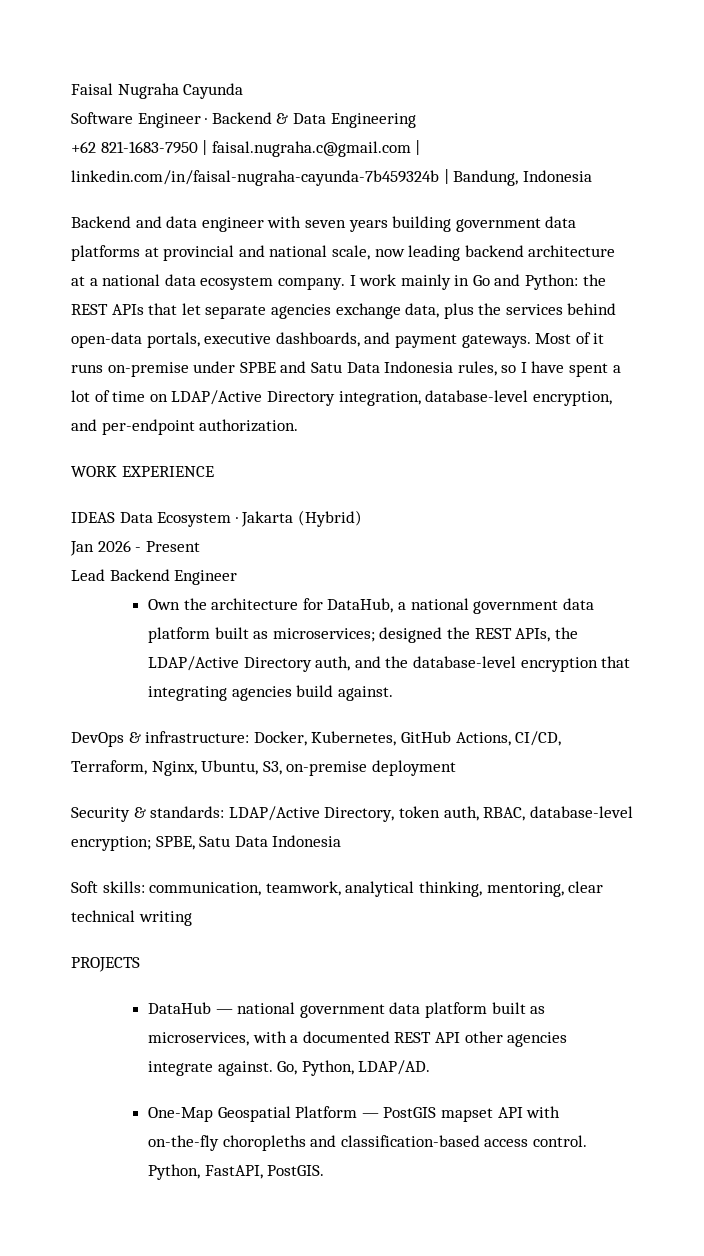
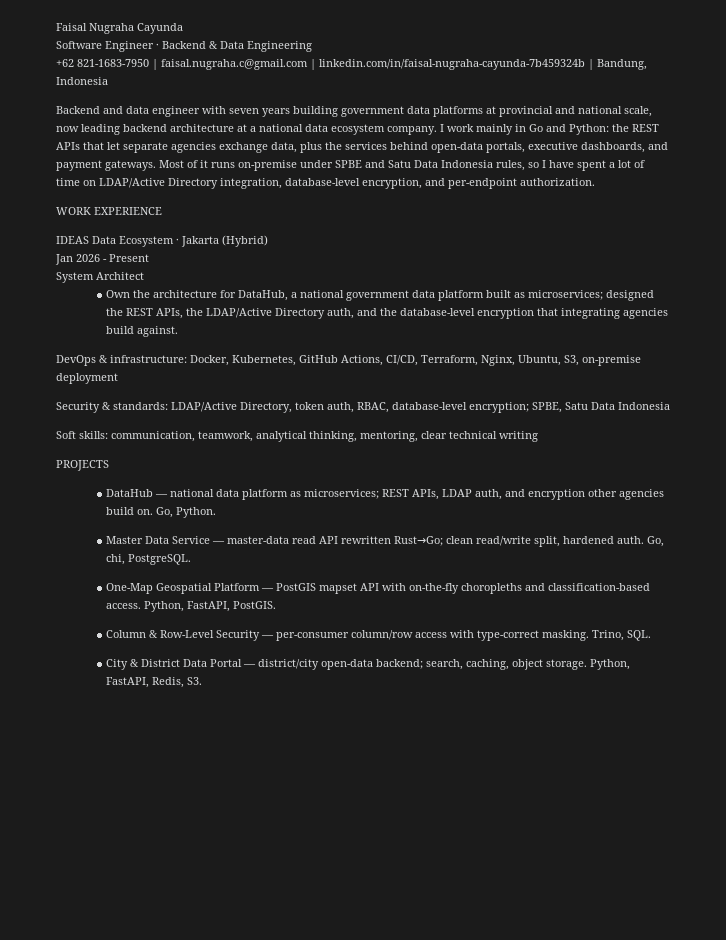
- Lead Backend Engineer
+ System Architect
- DataHub — national government data platform built as microservices, with a documented REST API other agencies integrate against. Go, Python, LDAP/AD.
+ DataHub — national data platform as microservices; REST APIs, LDAP auth, and encryption other agencies build on. Go, Python.
+ Master Data Service — master-data read API rewritten Rust→Go; clean read/write split, hardened auth. Go, chi, PostgreSQL.
- One-Map Geospatial Platform — PostGIS mapset API with on-the-fly choropleths and classification-based access control.
+ One-Map Geospatial Platform — PostGIS mapset API with on-the-fly choropleths and classification-based access.
+ Column & Row-Level Security — per-consumer column/row access with type-correct masking. Trino, SQL.
+ City & District Data Portal — district/city open-data backend; search, caching, object storage. Python, FastAPI, Redis, S3.

